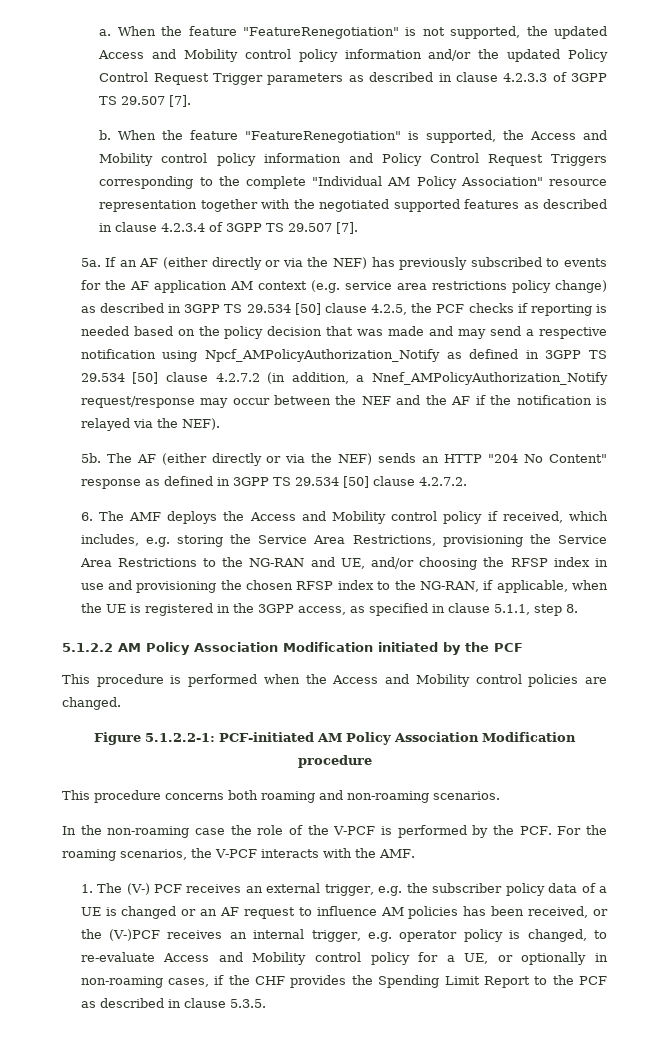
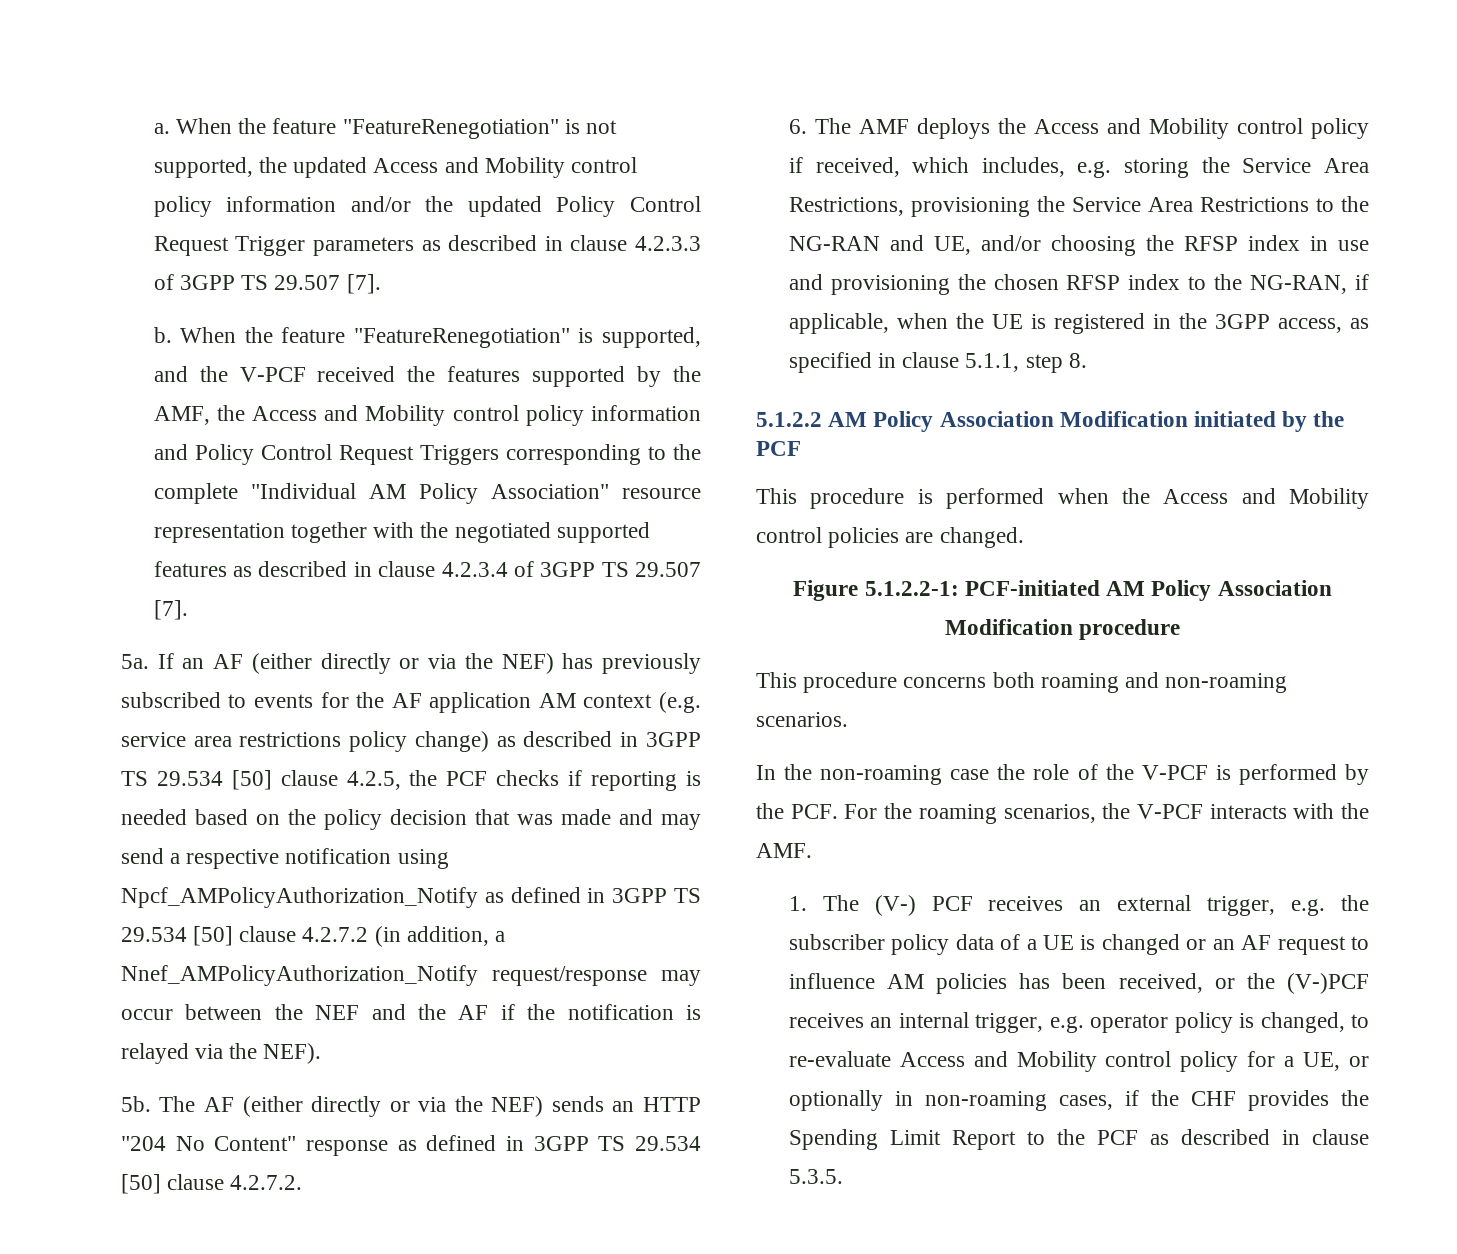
- When the feature "FeatureRenegotiation" is supported, the Access and Mobility control policy information and Policy Control Request Triggers corresponding to the complete "Individual AM Policy Association" resource representation together with the negotiated supported features as described in clause 4.2.3.4 of 3GPP TS 29.507 [7].
+ When the feature "FeatureRenegotiation" is supported, and the V-PCF received the features supported by the AMF, the Access and Mobility control policy information and Policy Control Request Triggers corresponding to the complete "Individual AM Policy Association" resource representation together with the negotiated supported features as described in clause 4.2.3.4 of 3GPP TS 29.507 [7].

